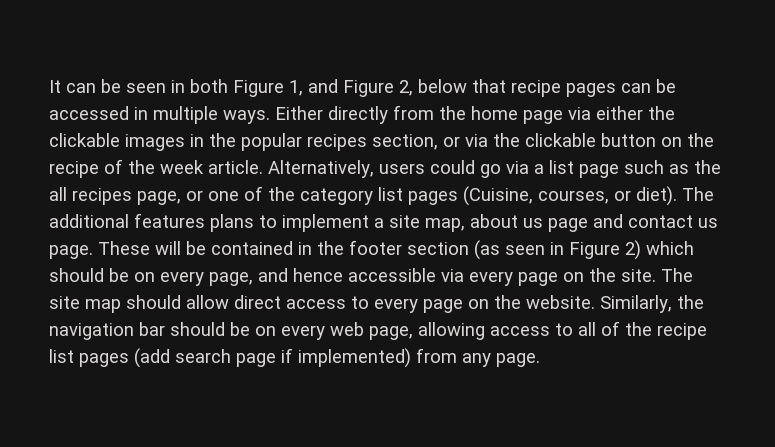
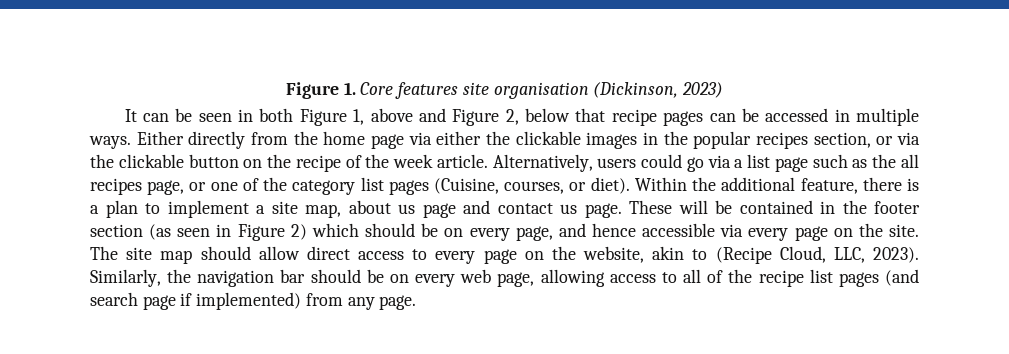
+ Figure 1. Core features site organisation (Dickinson, 2023)
- It can be seen in both Figure 1, and Figure 2, below that recipe pages can be accessed in multiple ways.
+ It can be seen in both Figure 1, above and Figure 2, below that recipe pages can be accessed in multiple ways.
- The additional features plans to implement a site map, about us page and contact us page.
+ Within the additional feature, there is a plan to implement a site map, about us page and contact us page.
- The site map should allow direct access to every page on the website.
+ The site map should allow direct access to every page on the website, akin to (Recipe Cloud, LLC, 2023).
- Similarly, the navigation bar should be on every web page, allowing access to all of the recipe list pages (add search page if implemented) from any page.
+ Similarly, the navigation bar should be on every web page, allowing access to all of the recipe list pages (and search page if implemented) from any page.

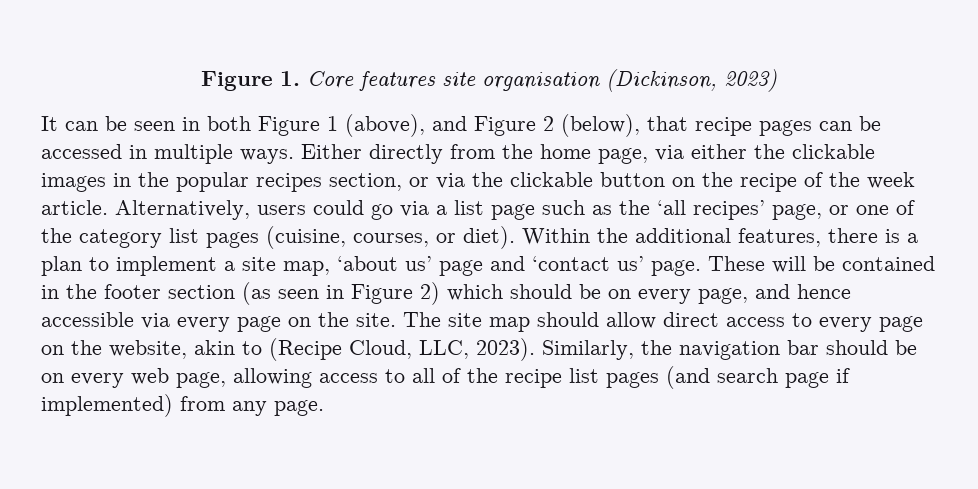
- It can be seen in both Figure 1, above and Figure 2, below that recipe pages can be accessed in multiple ways.
+ It can be seen in both Figure 1 (above), and Figure 2 (below), that recipe pages can be accessed in multiple ways.
- Either directly from the home page via either the clickable images in the popular recipes section, or via the clickable button on the recipe of the week article.
+ Either directly from the home page, via either the clickable images in the popular recipes section, or via the clickable button on the recipe of the week article.
- Alternatively, users could go via a list page such as the all recipes page, or one of the category list pages (Cuisine, courses, or diet).
+ Alternatively, users could go via a list page such as the ‘all recipes’ page, or one of the category list pages (cuisine, courses, or diet).
- Within the additional feature, there is a plan to implement a site map, about us page and contact us page.
+ Within the additional features, there is a plan to implement a site map, ‘about us’ page and ‘contact us’ page.

